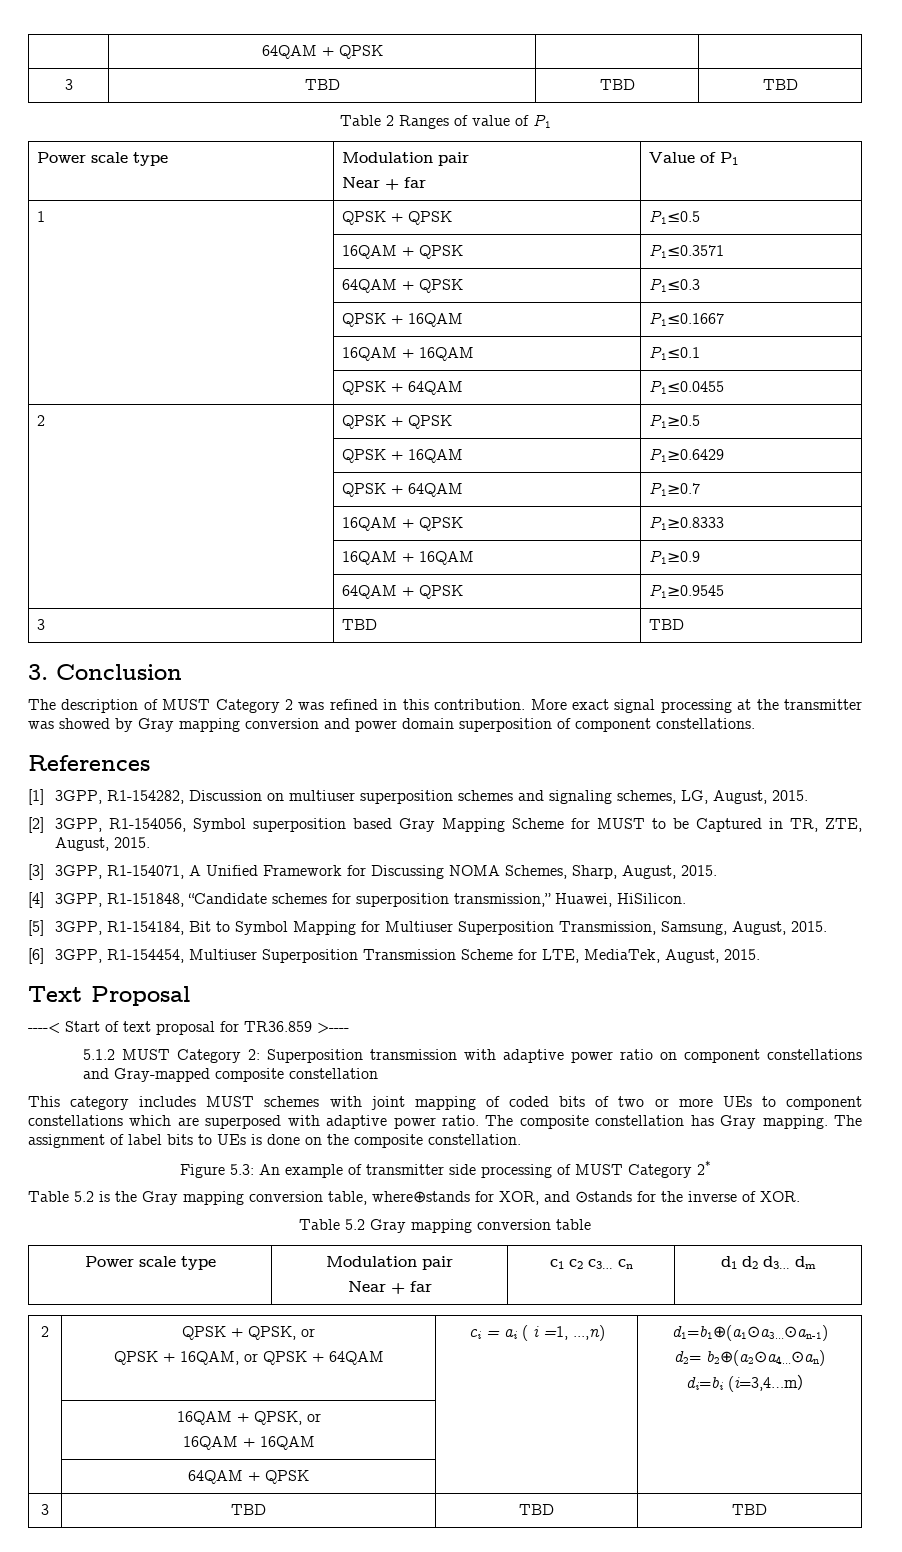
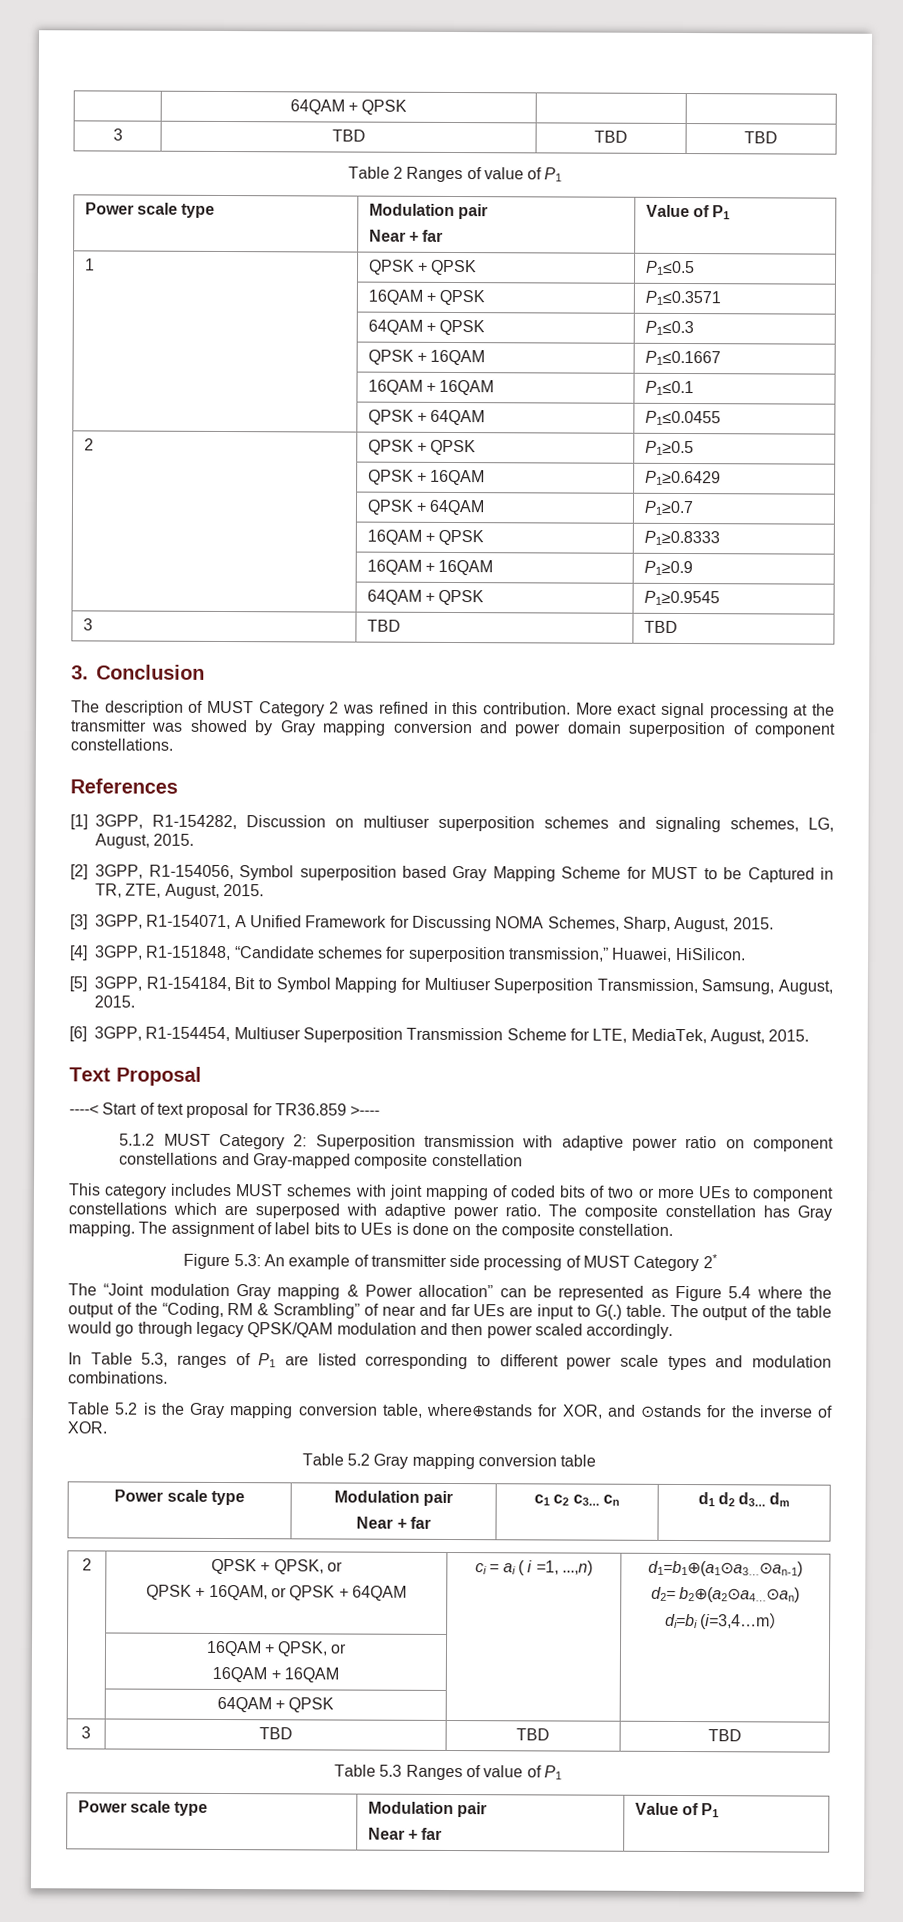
+ The “Joint modulation Gray mapping & Power allocation” can be represented as Figure 5.4 where the output of the “Coding, RM & Scrambling” of near and far UEs are input to G(.) table. The output of the table would go through legacy QPSK/QAM modulation and then power scaled accordingly.
+ In Table 5.3, ranges of P1 are listed corresponding to different power scale types and modulation combinations.
+ Table 5.3 Ranges of value of P1
+ Power scale type | Modulation pair
+ Near + far | Value of P1

